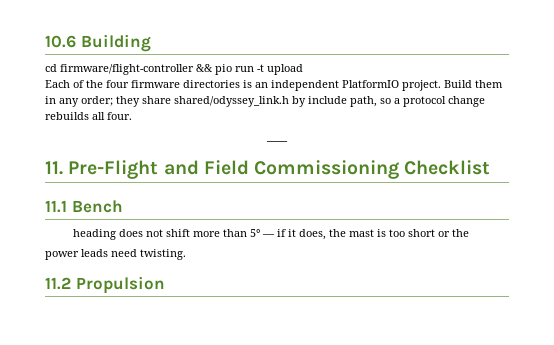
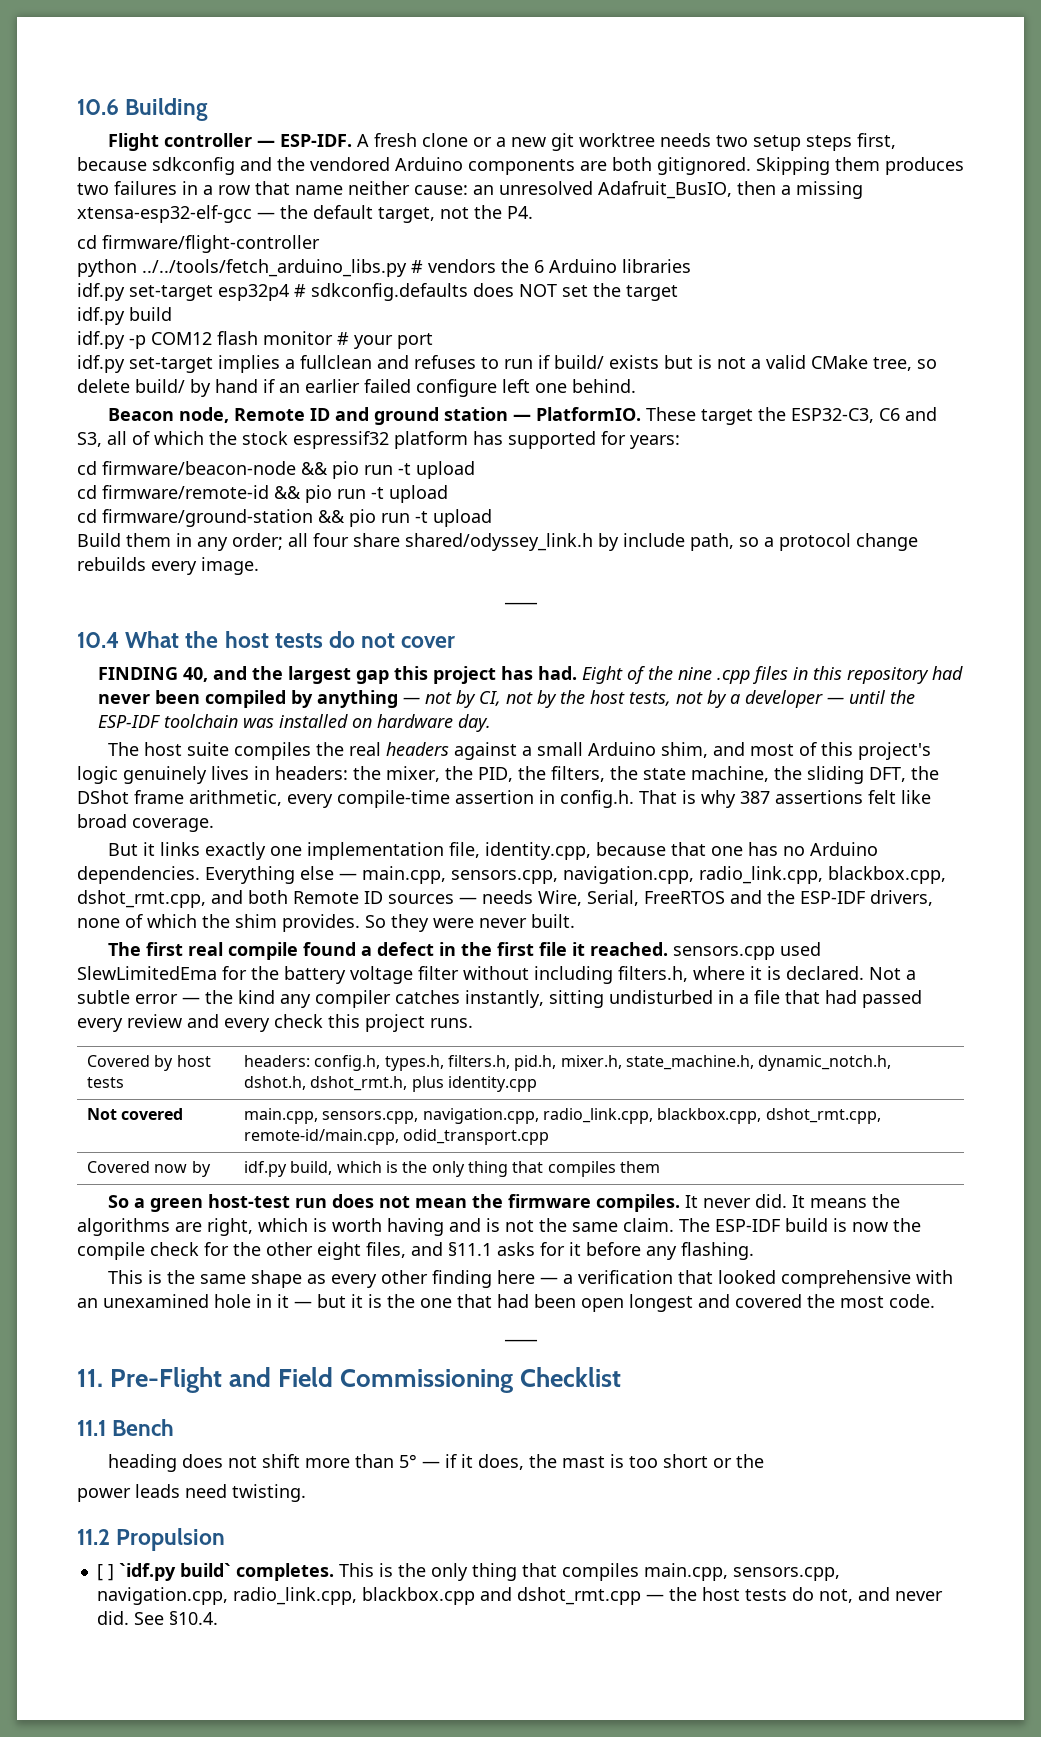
- cd firmware/flight-controller && pio run -t upload
- Each of the four firmware directories is an independent PlatformIO project. Build them in any order; they share shared/odyssey_link.h by include path, so a protocol change rebuilds all four.
+ Flight controller — ESP-IDF. A fresh clone or a new git worktree needs two setup steps first, because sdkconfig and the vendored Arduino components are both gitignored. Skipping them produces two failures in a row that name neither cause: an unresolved Adafruit_BusIO, then a missing xtensa-esp32-elf-gcc — the default target, not the P4.
+ cd firmware/flight-controller
+ python ../../tools/fetch_arduino_libs.py # vendors the 6 Arduino libraries
+ idf.py set-target esp32p4 # sdkconfig.defaults does NOT set the target
+ idf.py build
+ idf.py -p COM12 flash monitor # your port
+ idf.py set-target implies a fullclean and refuses to run if build/ exists but is not a valid CMake tree, so delete build/ by hand if an earlier failed configure left one behind.
+ Beacon node, Remote ID and ground station — PlatformIO. These target the ESP32-C3, C6 and S3, all of which the stock espressif32 platform has supported for years:
+ cd firmware/beacon-node && pio run -t upload
+ cd firmware/remote-id && pio run -t upload
+ cd firmware/ground-station && pio run -t upload
+ Build them in any order; all four share shared/odyssey_link.h by include path, so a protocol change rebuilds every image.
+ ____
+ 10.4 What the host tests do not cover
+ FINDING 40, and the largest gap this project has had. Eight of the nine .cpp files in this repository had never been compiled by anything — not by CI, not by the host tests, not by a developer — until the ESP-IDF toolchain was installed on hardware day.
+ The host suite compiles the real headers against a small Arduino shim, and most of this project's logic genuinely lives in headers: the mixer, the PID, the filters, the state machine, the sliding DFT, the DShot frame arithmetic, every compile-time assertion in config.h. That is why 387 assertions felt like broad coverage.
+ But it links exactly one implementation file, identity.cpp, because that one has no Arduino dependencies. Everything else — main.cpp, sensors.cpp, navigation.cpp, radio_link.cpp, blackbox.cpp, dshot_rmt.cpp, and both Remote ID sources — needs Wire, Serial, FreeRTOS and the ESP-IDF drivers, none of which the shim provides. So they were never built.
+ The first real compile found a defect in the first file it reached. sensors.cpp used SlewLimitedEma for the battery voltage filter without including filters.h, where it is declared. Not a subtle error — the kind any compiler catches instantly, sitting undisturbed in a file that had passed every review and every check this project runs.
+ Covered by host tests | headers: config.h, types.h, filters.h, pid.h, mixer.h, state_machine.h, dynamic_notch.h, dshot.h, dshot_rmt.h, plus identity.cpp
+ Not covered | main.cpp, sensors.cpp, navigation.cpp, radio_link.cpp, blackbox.cpp, dshot_rmt.cpp, remote-id/main.cpp, odid_transport.cpp
+ Covered now by | idf.py build, which is the only thing that compiles them
+ So a green host-test run does not mean the firmware compiles. It never did. It means the algorithms are right, which is worth having and is not the same claim. The ESP-IDF build is now the compile check for the other eight files, and §11.1 asks for it before any flashing.
+ This is the same shape as every other finding here — a verification that looked comprehensive with an unexamined hole in it — but it is the one that had been open longest and covered the most code.
+ [ ] `idf.py build` completes. This is the only thing that compiles main.cpp, sensors.cpp, navigation.cpp, radio_link.cpp, blackbox.cpp and dshot_rmt.cpp — the host tests do not, and never did. See §10.4.

